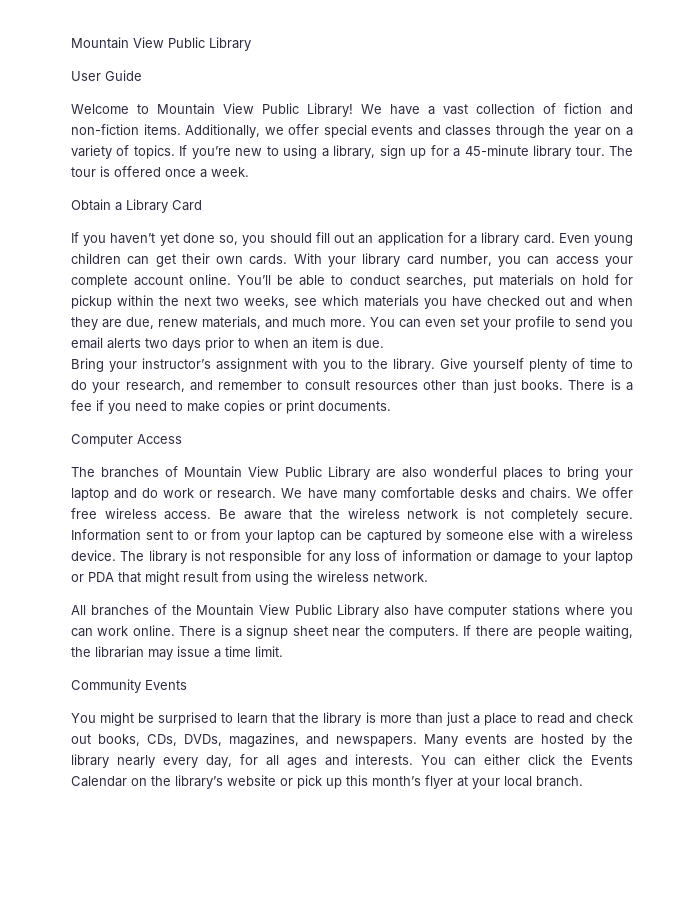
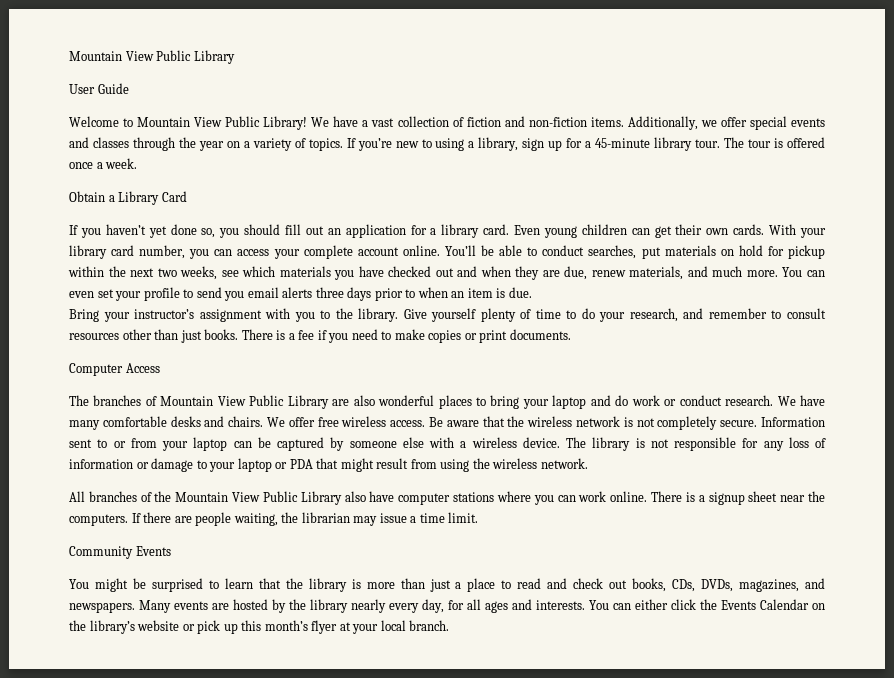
- You can even set your profile to send you email alerts two days prior to when an item is due.
+ You can even set your profile to send you email alerts three days prior to when an item is due.
- The branches of Mountain View Public Library are also wonderful places to bring your laptop and do work or research.
+ The branches of Mountain View Public Library are also wonderful places to bring your laptop and do work or conduct research.

